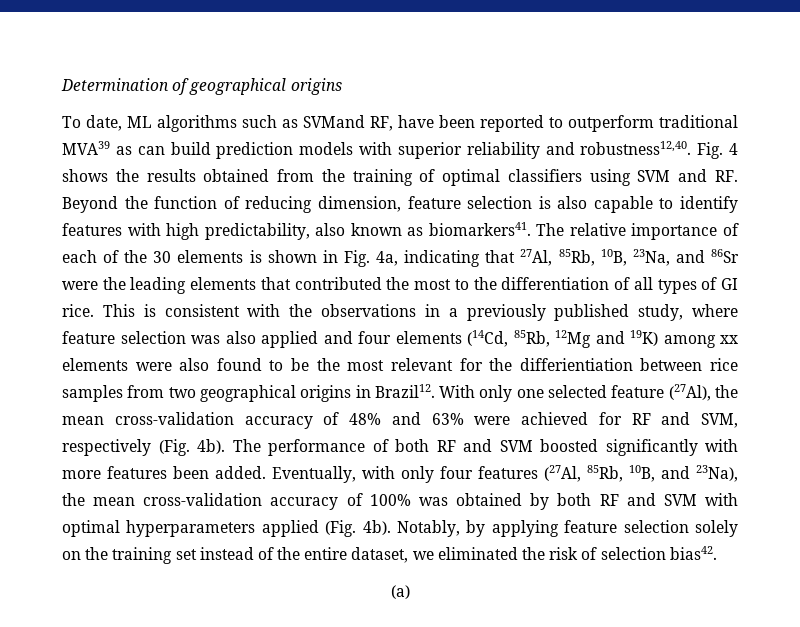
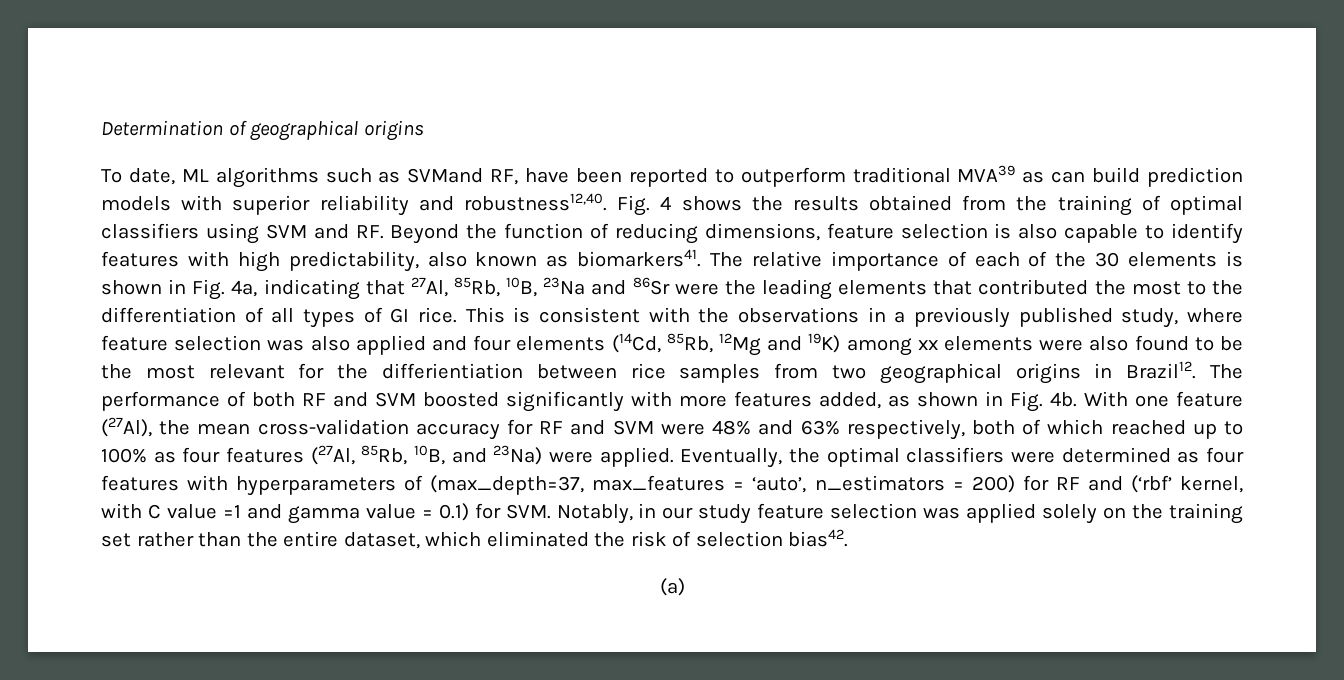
- Fig. 4 shows the results obtained from the training of optimal classifiers using SVM and RF. Beyond the function of reducing dimension, feature selection is also capable to identify features with high predictability, also known as biomarkers41.
+ Fig. 4 shows the results obtained from the training of optimal classifiers using SVM and RF. Beyond the function of reducing dimensions, feature selection is also capable to identify features with high predictability, also known as biomarkers41.
- The relative importance of each of the 30 elements is shown in Fig. 4a, indicating that 27Al, 85Rb, 10B, 23Na, and 86Sr were the leading elements that contributed the most to the differentiation of all types of GI rice.
+ The relative importance of each of the 30 elements is shown in Fig. 4a, indicating that 27Al, 85Rb, 10B, 23Na and 86Sr were the leading elements that contributed the most to the differentiation of all types of GI rice.
- With only one selected feature (27Al), the mean cross-validation accuracy of 48% and 63% were achieved for RF and SVM, respectively (Fig. 4b).
- The performance of both RF and SVM boosted significantly with more features been added. Eventually, with only four features (27Al, 85Rb, 10B, and 23Na), the mean cross-validation accuracy of 100% was obtained by both RF and SVM with optimal hyperparameters applied (Fig. 4b). Notably, by applying feature selection solely on the training set instead of the entire dataset, we eliminated the risk of selection bias42.
+ The performance of both RF and SVM boosted significantly with more features added, as shown in Fig. 4b. With one feature (27Al), the mean cross-validation accuracy for RF and SVM were 48% and 63% respectively, both of which reached up to 100% as four features (27Al, 85Rb, 10B, and 23Na) were applied. Eventually, the optimal classifiers were determined as four features with hyperparameters of (max_depth=37, max_features = ‘auto’, n_estimators = 200) for RF and (‘rbf’ kernel, with C value =1 and gamma value = 0.1) for SVM. Notably, in our study feature selection was applied solely on the training set rather than the entire dataset, which eliminated the risk of selection bias42.

